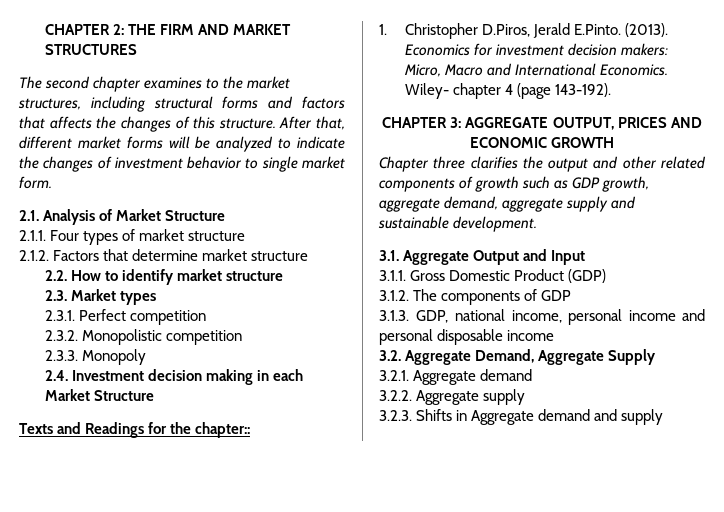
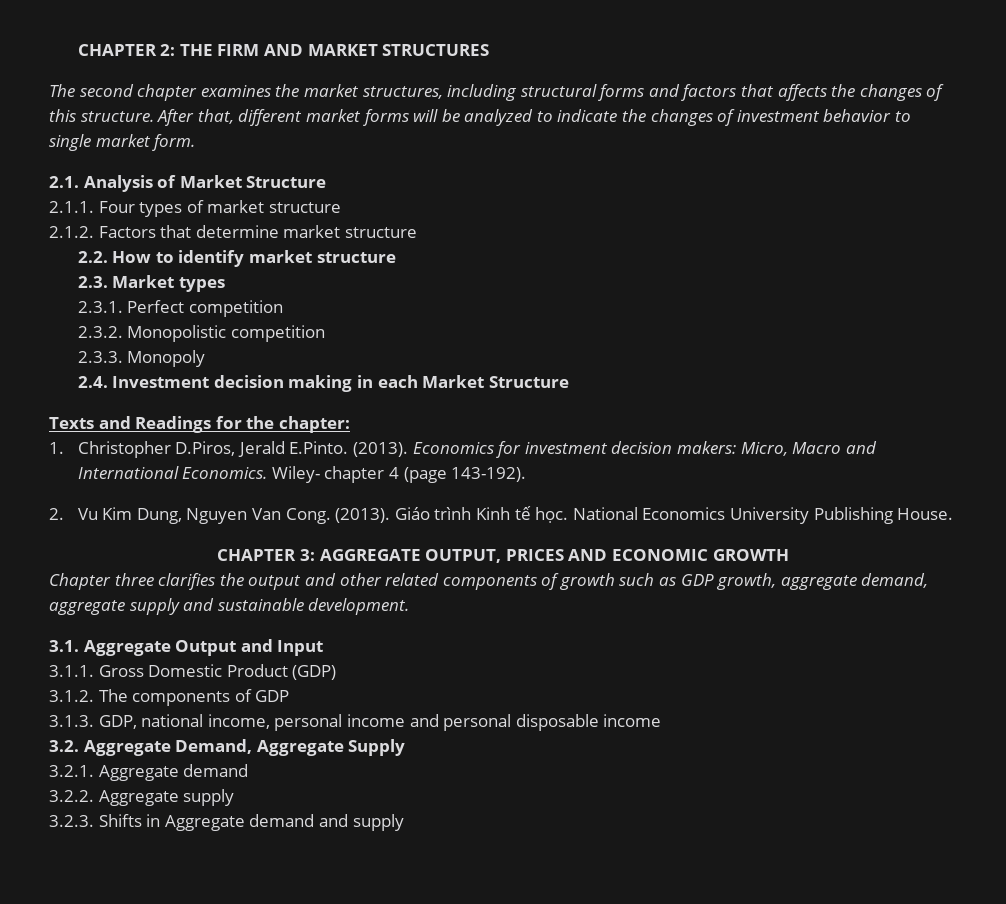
- The second chapter examines to the market structures, including structural forms and factors that affects the changes of this structure.
+ The second chapter examines the market structures, including structural forms and factors that affects the changes of this structure.
- Texts and Readings for the chapter::
+ Texts and Readings for the chapter:
+ 2. Vu Kim Dung, Nguyen Van Cong. (2013). Giáo trình Kinh tế học. National Economics University Publishing House.

